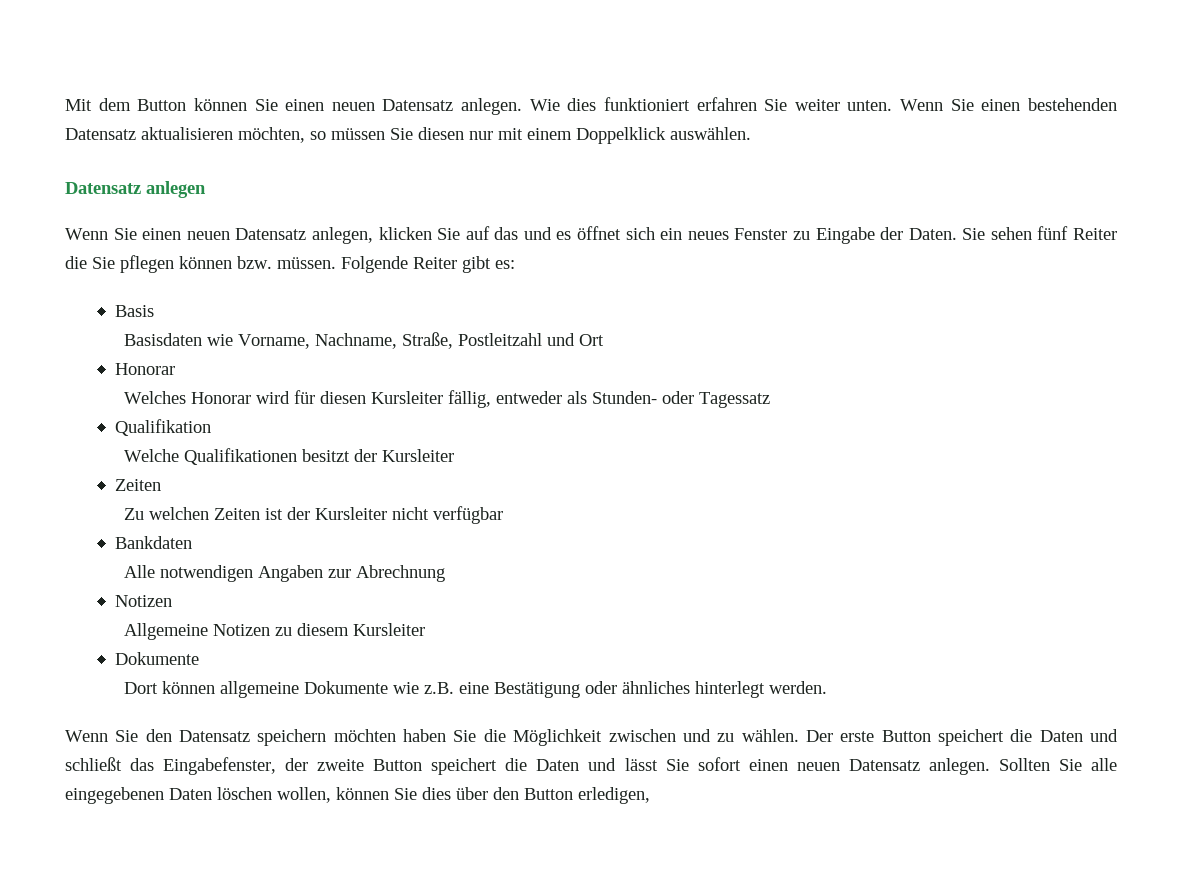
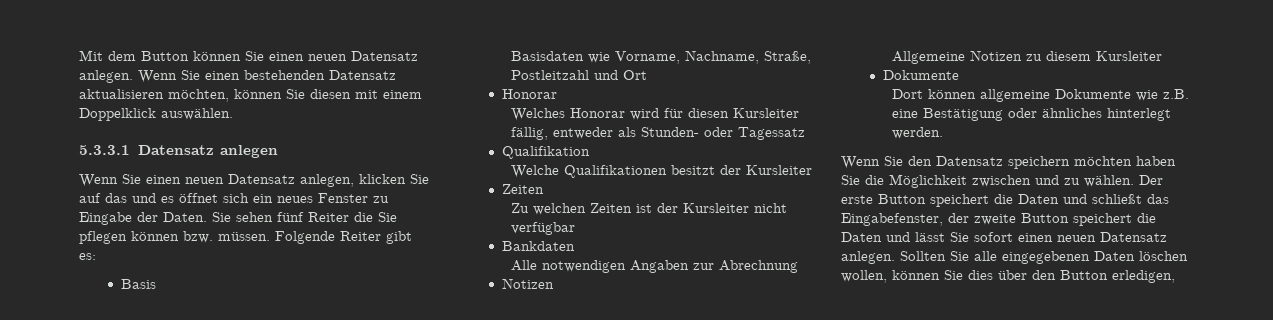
- Wie dies funktioniert erfahren Sie weiter unten.
- Wenn Sie einen bestehenden Datensatz aktualisieren möchten, so müssen Sie diesen nur mit einem Doppelklick auswählen.
+ Wenn Sie einen bestehenden Datensatz aktualisieren möchten, können Sie diesen mit einem Doppelklick auswählen.
- Datensatz anlegen
+ 5.3.3.1 Datensatz anlegen

